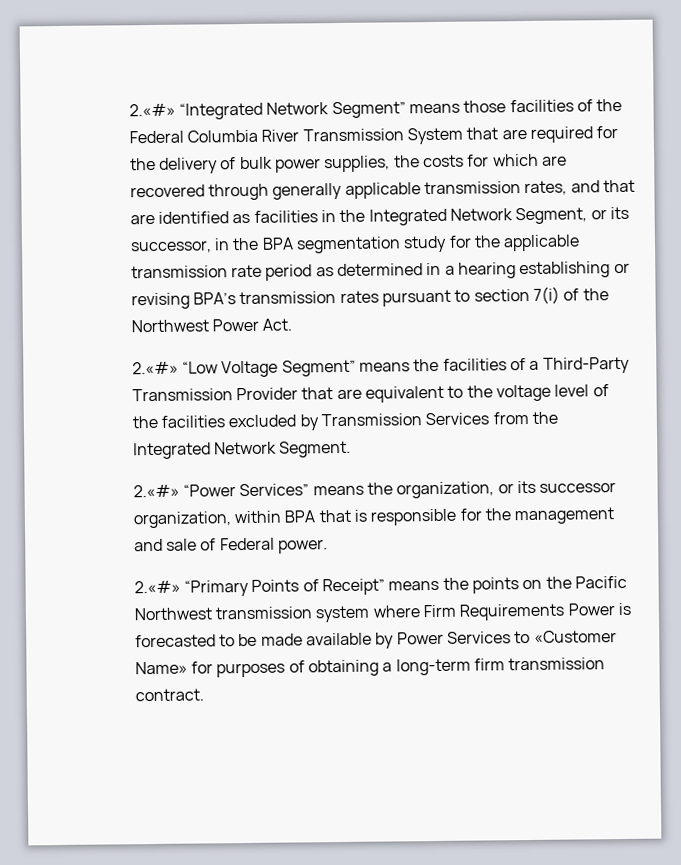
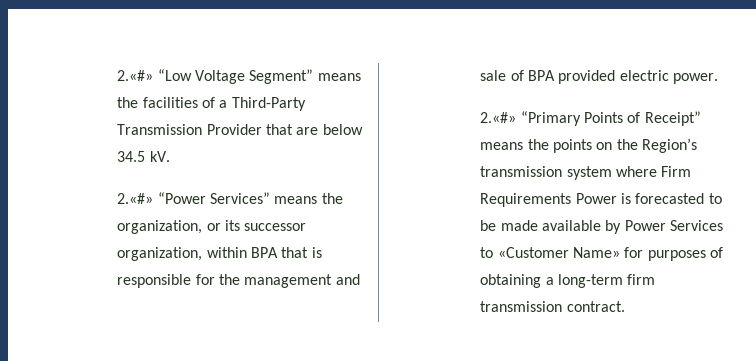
- 2.«#» “Integrated Network Segment” means those facilities of the Federal Columbia River Transmission System that are required for the delivery of bulk power supplies, the costs for which are recovered through generally applicable transmission rates, and that are identified as facilities in the Integrated Network Segment, or its successor, in the BPA segmentation study for the applicable transmission rate period as determined in a hearing establishing or revising BPA’s transmission rates pursuant to section 7(i) of the Northwest Power Act.
- 2.«#» “Low Voltage Segment” means the facilities of a Third-Party Transmission Provider that are equivalent to the voltage level of the facilities excluded by Transmission Services from the Integrated Network Segment.
+ 2.«#» “Low Voltage Segment” means the facilities of a Third-Party Transmission Provider that are below 34.5 kV.
- 2.«#» “Power Services” means the organization, or its successor organization, within BPA that is responsible for the management and sale of Federal power.
+ 2.«#» “Power Services” means the organization, or its successor organization, within BPA that is responsible for the management and sale of BPA provided electric power.
- 2.«#» “Primary Points of Receipt” means the points on the Pacific Northwest transmission system where Firm Requirements Power is forecasted to be made available by Power Services to «Customer Name» for purposes of obtaining a long-term firm transmission contract.
+ 2.«#» “Primary Points of Receipt” means the points on the Region’s transmission system where Firm Requirements Power is forecasted to be made available by Power Services to «Customer Name» for purposes of obtaining a long-term firm transmission contract.

